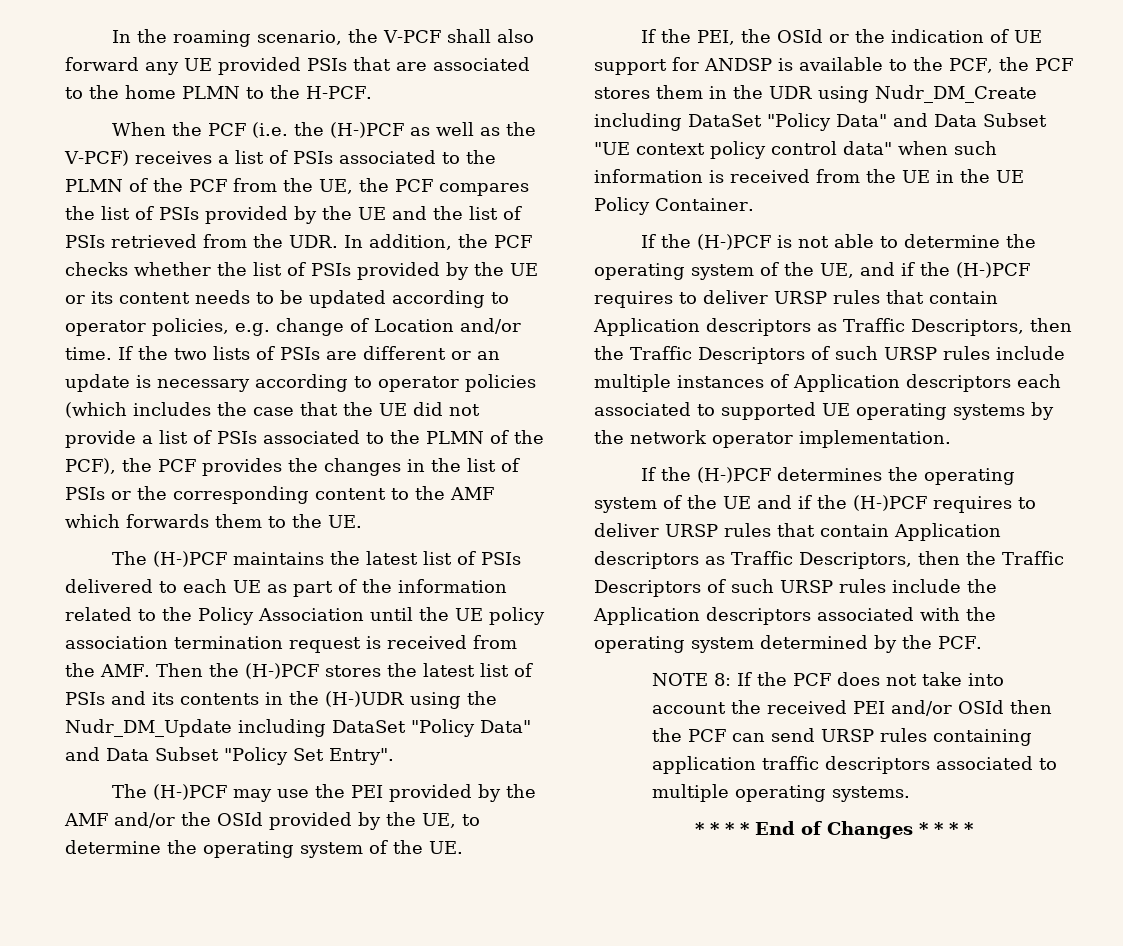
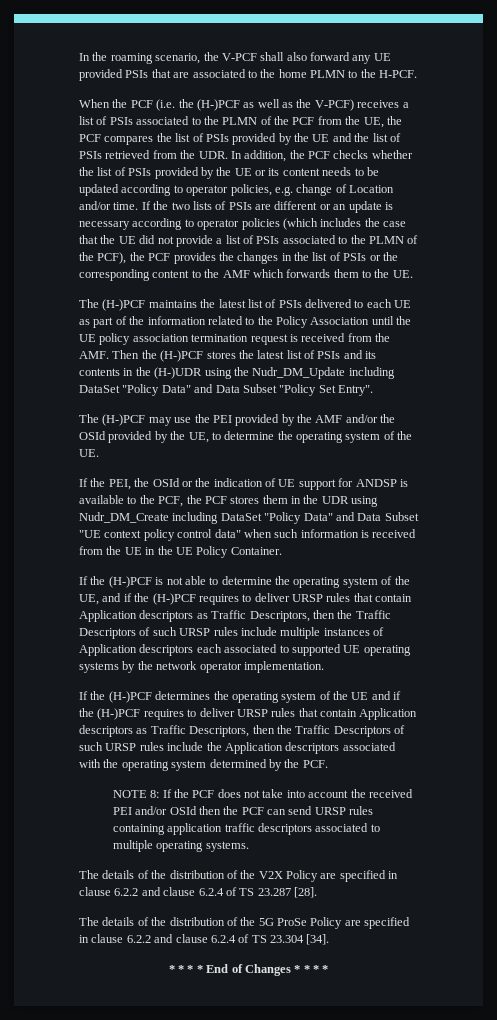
+ The details of the distribution of the V2X Policy are specified in clause 6.2.2 and clause 6.2.4 of TS 23.287 [28].
+ The details of the distribution of the 5G ProSe Policy are specified in clause 6.2.2 and clause 6.2.4 of TS 23.304 [34].

